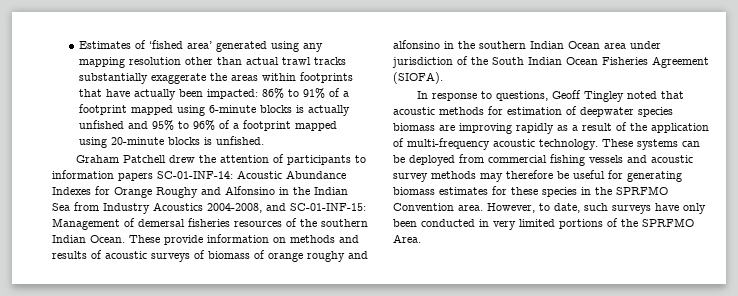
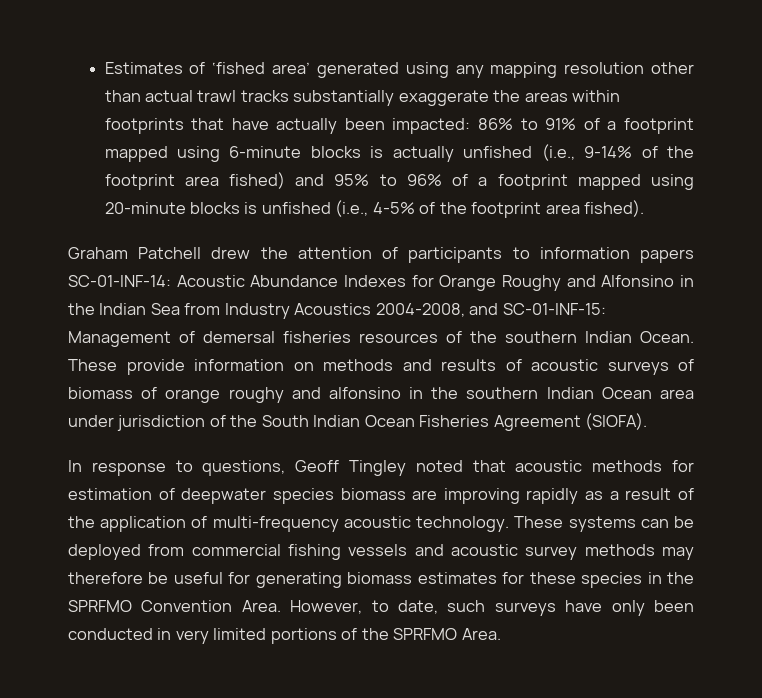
- Estimates of ‘fished area’ generated using any mapping resolution other than actual trawl tracks substantially exaggerate the areas within footprints that have actually been impacted: 86% to 91% of a footprint mapped using 6-minute blocks is actually unfished and 95% to 96% of a footprint mapped using 20-minute blocks is unfished.
+ Estimates of ‘fished area’ generated using any mapping resolution other than actual trawl tracks substantially exaggerate the areas within footprints that have actually been impacted: 86% to 91% of a footprint mapped using 6-minute blocks is actually unfished (i.e., 9-14% of the footprint area fished) and 95% to 96% of a footprint mapped using 20-minute blocks is unfished (i.e., 4-5% of the footprint area fished).
- These systems can be deployed from commercial fishing vessels and acoustic survey methods may therefore be useful for generating biomass estimates for these species in the SPRFMO Convention area.
+ These systems can be deployed from commercial fishing vessels and acoustic survey methods may therefore be useful for generating biomass estimates for these species in the SPRFMO Convention Area.

